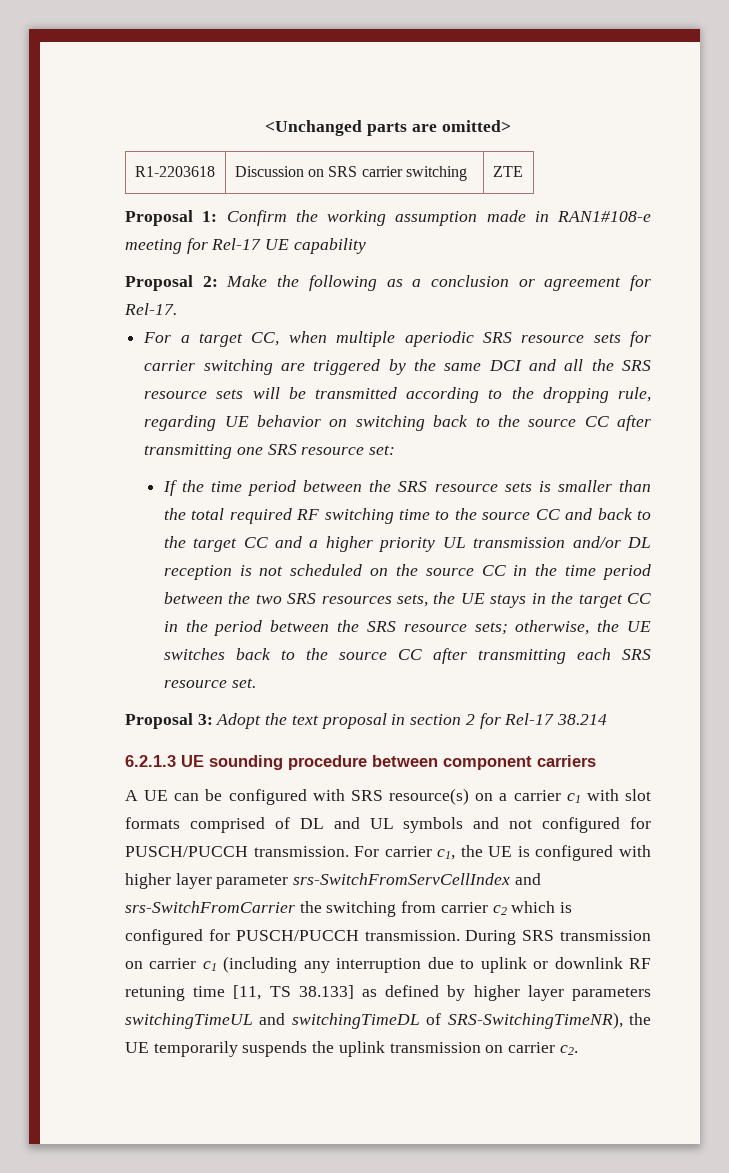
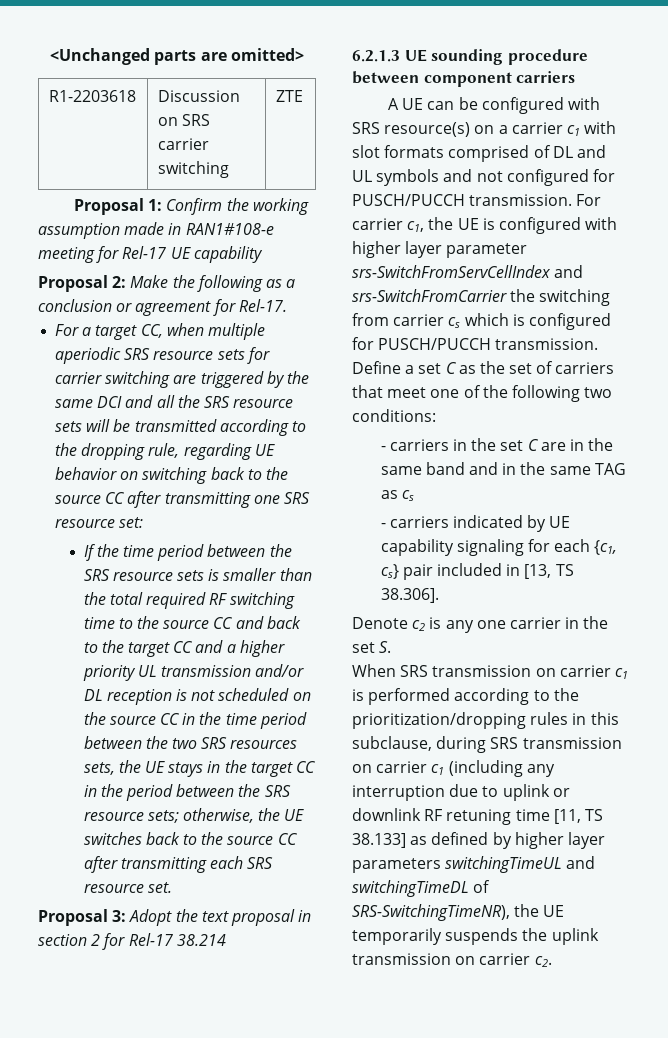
- For carrier c1, the UE is configured with higher layer parameter srs-SwitchFromServCellIndex and srs-SwitchFromCarrier the switching from carrier c2 which is configured for PUSCH/PUCCH transmission.
+ For carrier c1, the UE is configured with higher layer parameter srs-SwitchFromServCellIndex and srs-SwitchFromCarrier the switching from carrier cs which is configured for PUSCH/PUCCH transmission.
- During SRS transmission on carrier c1 (including any interruption due to uplink or downlink RF retuning time [11, TS 38.133] as defined by higher layer parameters switchingTimeUL and switchingTimeDL of SRS-SwitchingTimeNR), the UE temporarily suspends the uplink transmission on carrier c2.
+ Define a set C as the set of carriers that meet one of the following two conditions:
+ - carriers in the set C are in the same band and in the same TAG as cs
+ - carriers indicated by UE capability signaling for each {c1, cs} pair included in [13, TS 38.306].
+ Denote c2 is any one carrier in the set S.
+ When SRS transmission on carrier c1 is performed according to the prioritization/dropping rules in this subclause, during SRS transmission on carrier c1 (including any interruption due to uplink or downlink RF retuning time [11, TS 38.133] as defined by higher layer parameters switchingTimeUL and switchingTimeDL of SRS-SwitchingTimeNR), the UE temporarily suspends the uplink transmission on carrier c2.

